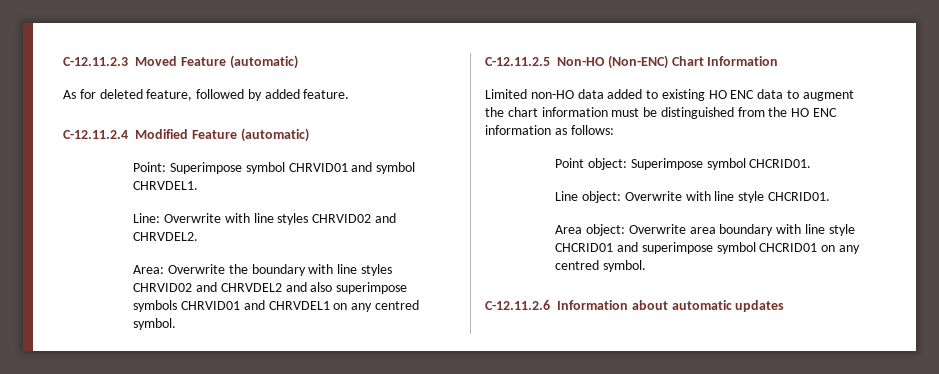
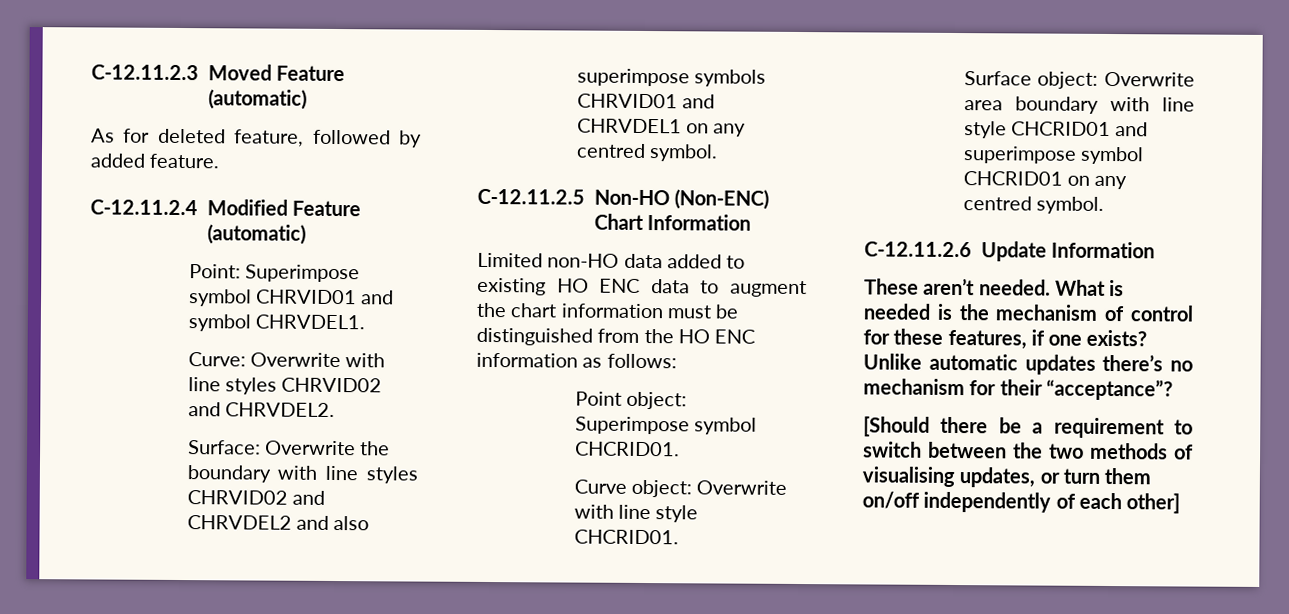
- Line: Overwrite with line styles CHRVID02 and CHRVDEL2.
+ Curve: Overwrite with line styles CHRVID02 and CHRVDEL2.
- Area: Overwrite the boundary with line styles CHRVID02 and CHRVDEL2 and also superimpose symbols CHRVID01 and CHRVDEL1 on any centred symbol.
+ Surface: Overwrite the boundary with line styles CHRVID02 and CHRVDEL2 and also superimpose symbols CHRVID01 and CHRVDEL1 on any centred symbol.
- Line object: Overwrite with line style CHCRID01.
+ Curve object: Overwrite with line style CHCRID01.
- Area object: Overwrite area boundary with line style CHCRID01 and superimpose symbol CHCRID01 on any centred symbol.
+ Surface object: Overwrite area boundary with line style CHCRID01 and superimpose symbol CHCRID01 on any centred symbol.
- C-12.11.2.6 Information about automatic updates
+ C-12.11.2.6 Update Information
+ These aren’t needed. What is needed is the mechanism of control for these features, if one exists? Unlike automatic updates there’s no mechanism for their “acceptance”?
+ [Should there be a requirement to switch between the two methods of visualising updates, or turn them on/off independently of each other]

